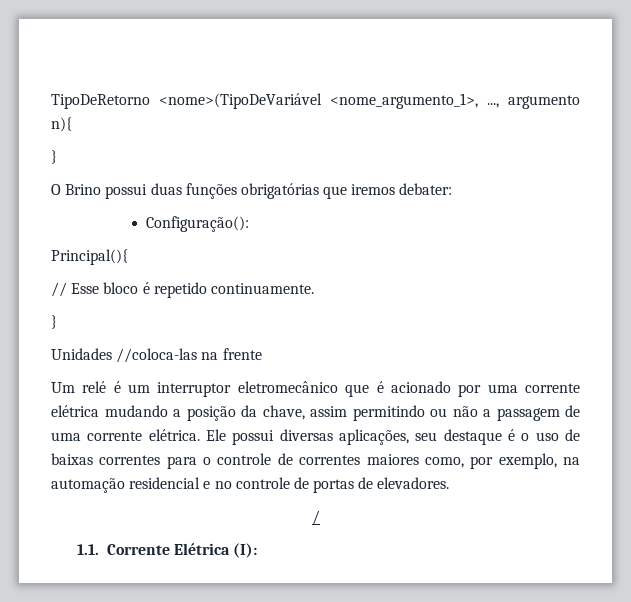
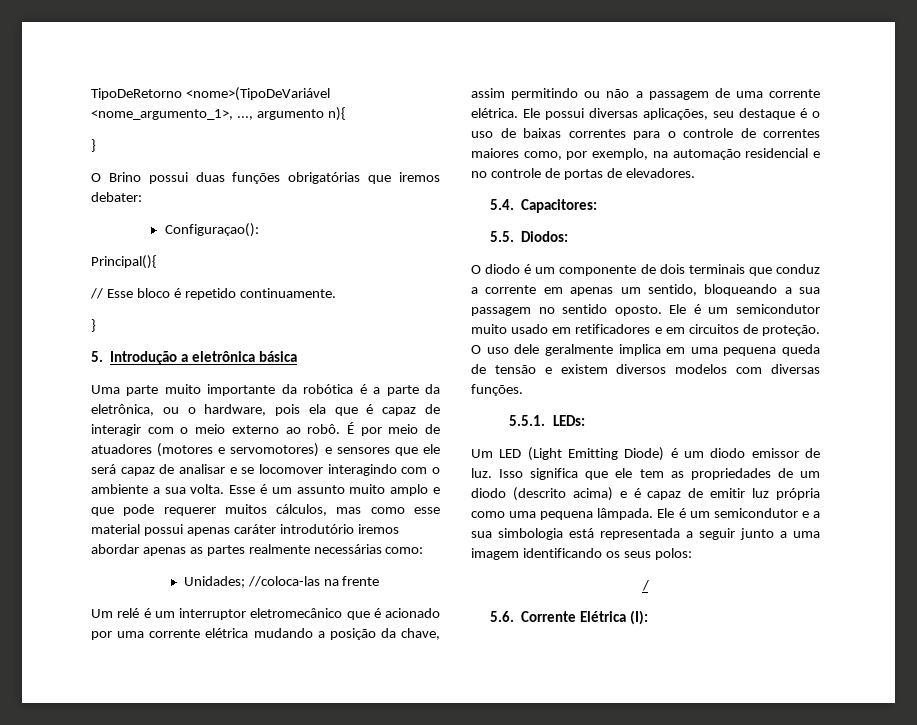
- Configuração():
+ Configuraçao():
- Unidades //coloca-las na frente
+ 5. Introdução a eletrônica básica
+ Uma parte muito importante da robótica é a parte da eletrônica, ou o hardware, pois ela que é capaz de interagir com o meio externo ao robô. É por meio de atuadores (motores e servomotores) e sensores que ele será capaz de analisar e se locomover interagindo com o ambiente a sua volta. Esse é um assunto muito amplo e que pode requerer muitos cálculos, mas como esse material possui apenas caráter introdutório iremos abordar apenas as partes realmente necessárias como:
+ Unidades; //coloca-las na frente
+ 5.4. Capacitores:
+ 5.5. Diodos:
+ O diodo é um componente de dois terminais que conduz a corrente em apenas um sentido, bloqueando a sua passagem no sentido oposto. Ele é um semicondutor muito usado em retificadores e em circuitos de proteção. O uso dele geralmente implica em uma pequena queda de tensão e existem diversos modelos com diversas funções.
+ 5.5.1. LEDs:
+ Um LED (Light Emitting Diode) é um diodo emissor de luz. Isso significa que ele tem as propriedades de um diodo (descrito acima) e é capaz de emitir luz própria como uma pequena lâmpada. Ele é um semicondutor e a sua simbologia está representada a seguir junto a uma imagem identificando os seus polos:
- 1.1. Corrente Elétrica (I):
+ 5.6. Corrente Elétrica (I):

